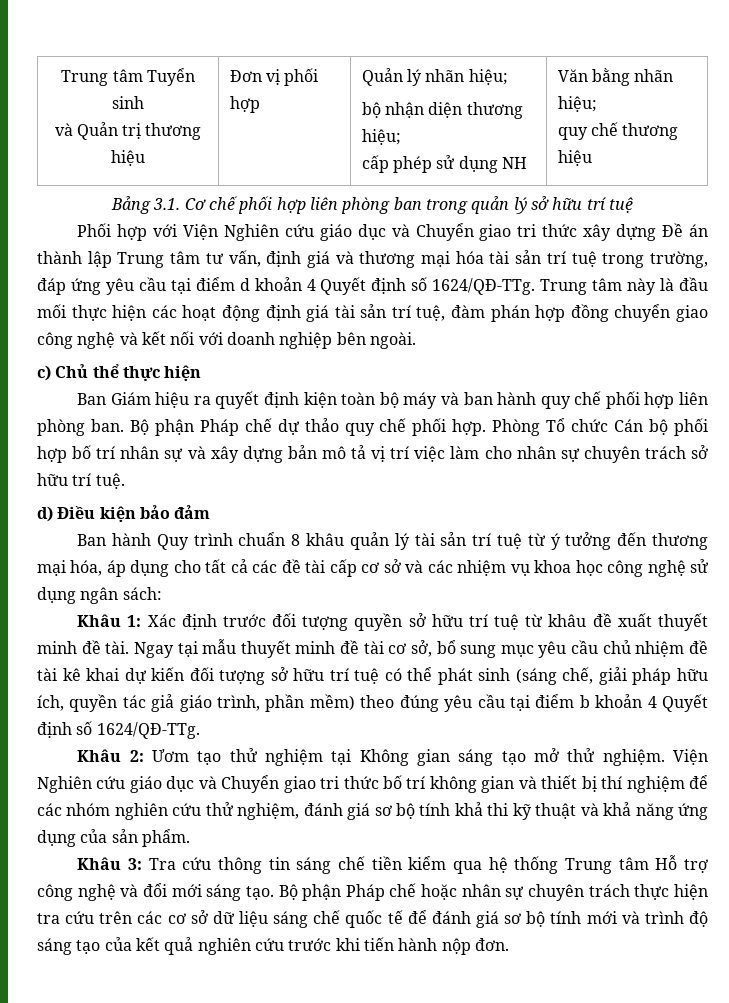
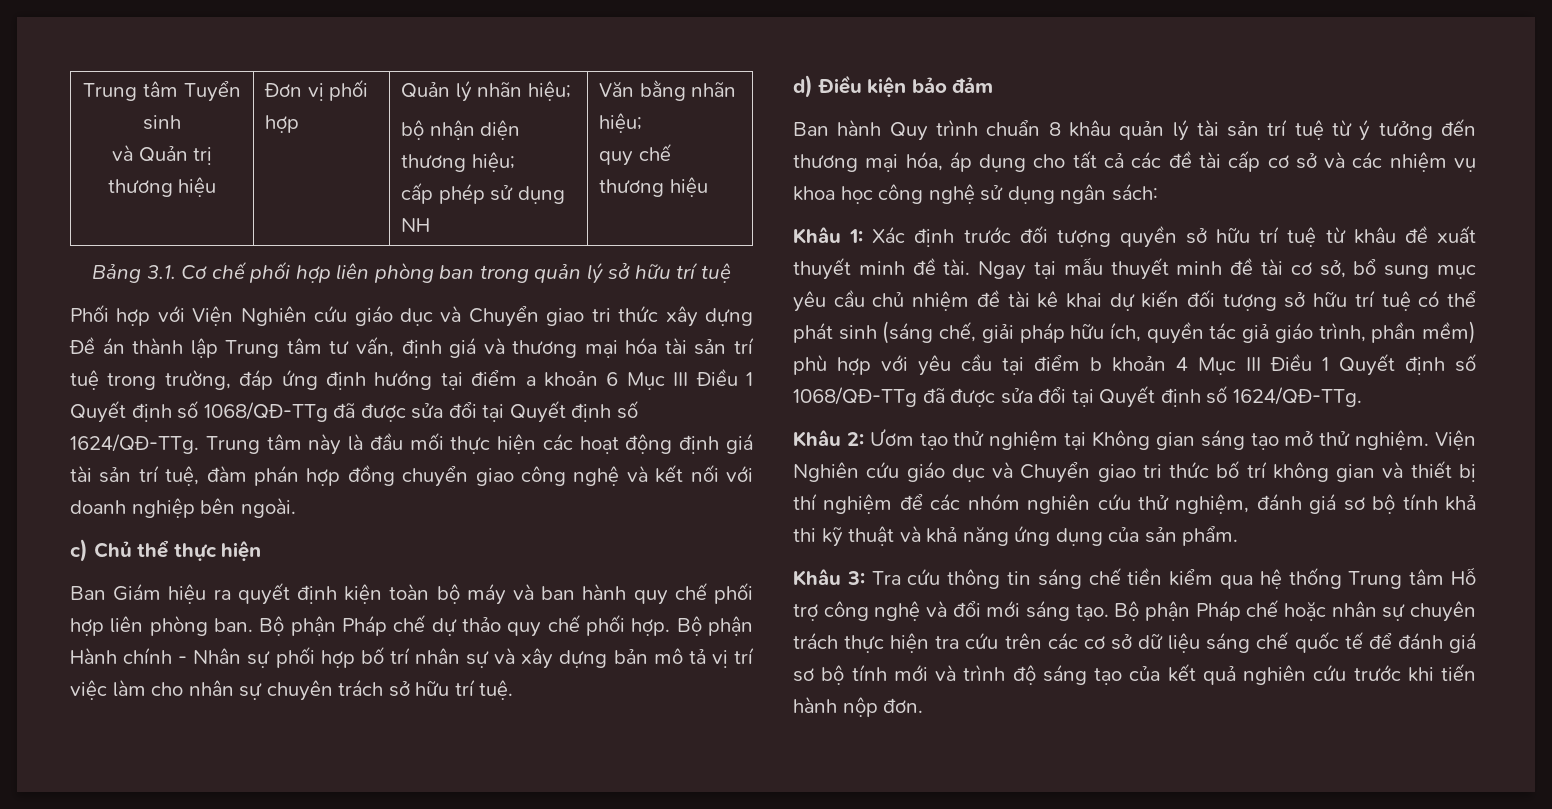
- Phối hợp với Viện Nghiên cứu giáo dục và Chuyển giao tri thức xây dựng Đề án thành lập Trung tâm tư vấn, định giá và thương mại hóa tài sản trí tuệ trong trường, đáp ứng yêu cầu tại điểm d khoản 4 Quyết định số 1624/QĐ-TTg.
+ Phối hợp với Viện Nghiên cứu giáo dục và Chuyển giao tri thức xây dựng Đề án thành lập Trung tâm tư vấn, định giá và thương mại hóa tài sản trí tuệ trong trường, đáp ứng định hướng tại điểm a khoản 6 Mục III Điều 1 Quyết định số 1068/QĐ-TTg đã được sửa đổi tại Quyết định số 1624/QĐ-TTg.
- Phòng Tổ chức Cán bộ phối hợp bố trí nhân sự và xây dựng bản mô tả vị trí việc làm cho nhân sự chuyên trách sở hữu trí tuệ.
+ Bộ phận Hành chính - Nhân sự phối hợp bố trí nhân sự và xây dựng bản mô tả vị trí việc làm cho nhân sự chuyên trách sở hữu trí tuệ.
- Ngay tại mẫu thuyết minh đề tài cơ sở, bổ sung mục yêu cầu chủ nhiệm đề tài kê khai dự kiến đối tượng sở hữu trí tuệ có thể phát sinh (sáng chế, giải pháp hữu ích, quyền tác giả giáo trình, phần mềm) theo đúng yêu cầu tại điểm b khoản 4 Quyết định số 1624/QĐ-TTg.
+ Ngay tại mẫu thuyết minh đề tài cơ sở, bổ sung mục yêu cầu chủ nhiệm đề tài kê khai dự kiến đối tượng sở hữu trí tuệ có thể phát sinh (sáng chế, giải pháp hữu ích, quyền tác giả giáo trình, phần mềm) phù hợp với yêu cầu tại điểm b khoản 4 Mục III Điều 1 Quyết định số 1068/QĐ-TTg đã được sửa đổi tại Quyết định số 1624/QĐ-TTg.

